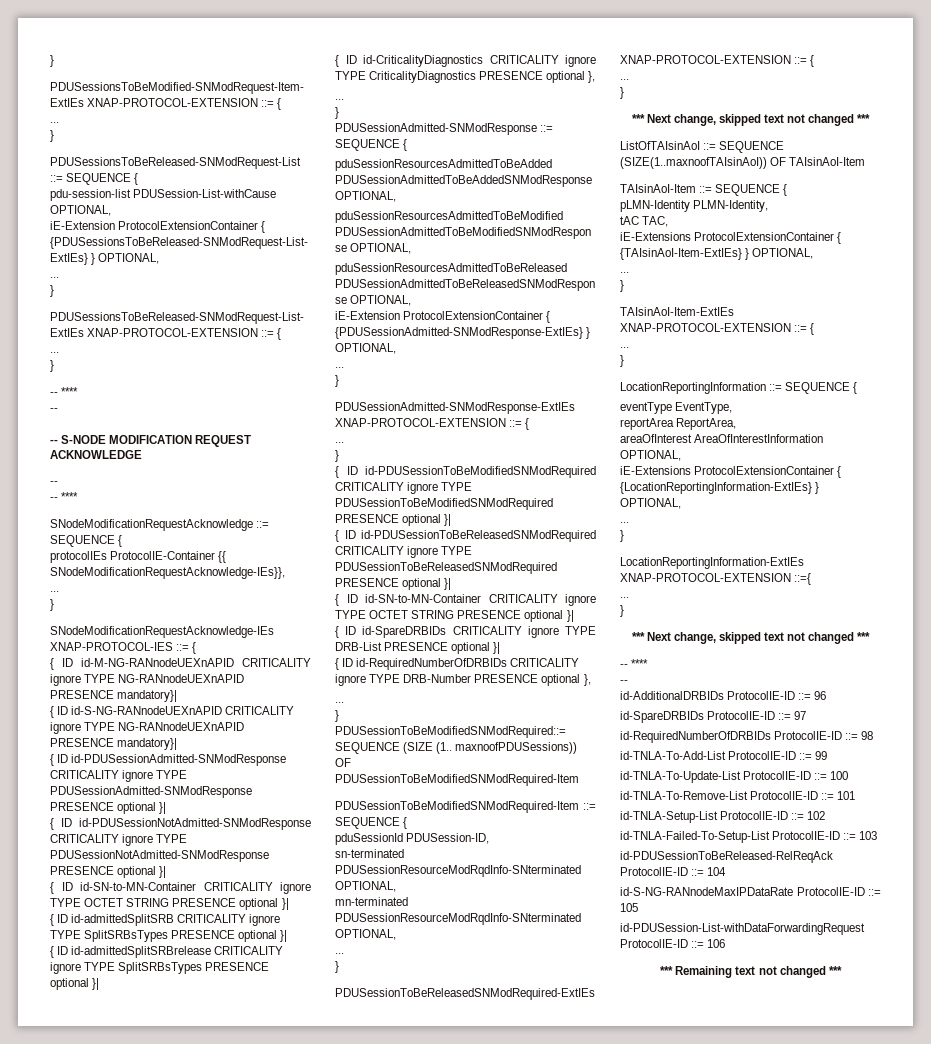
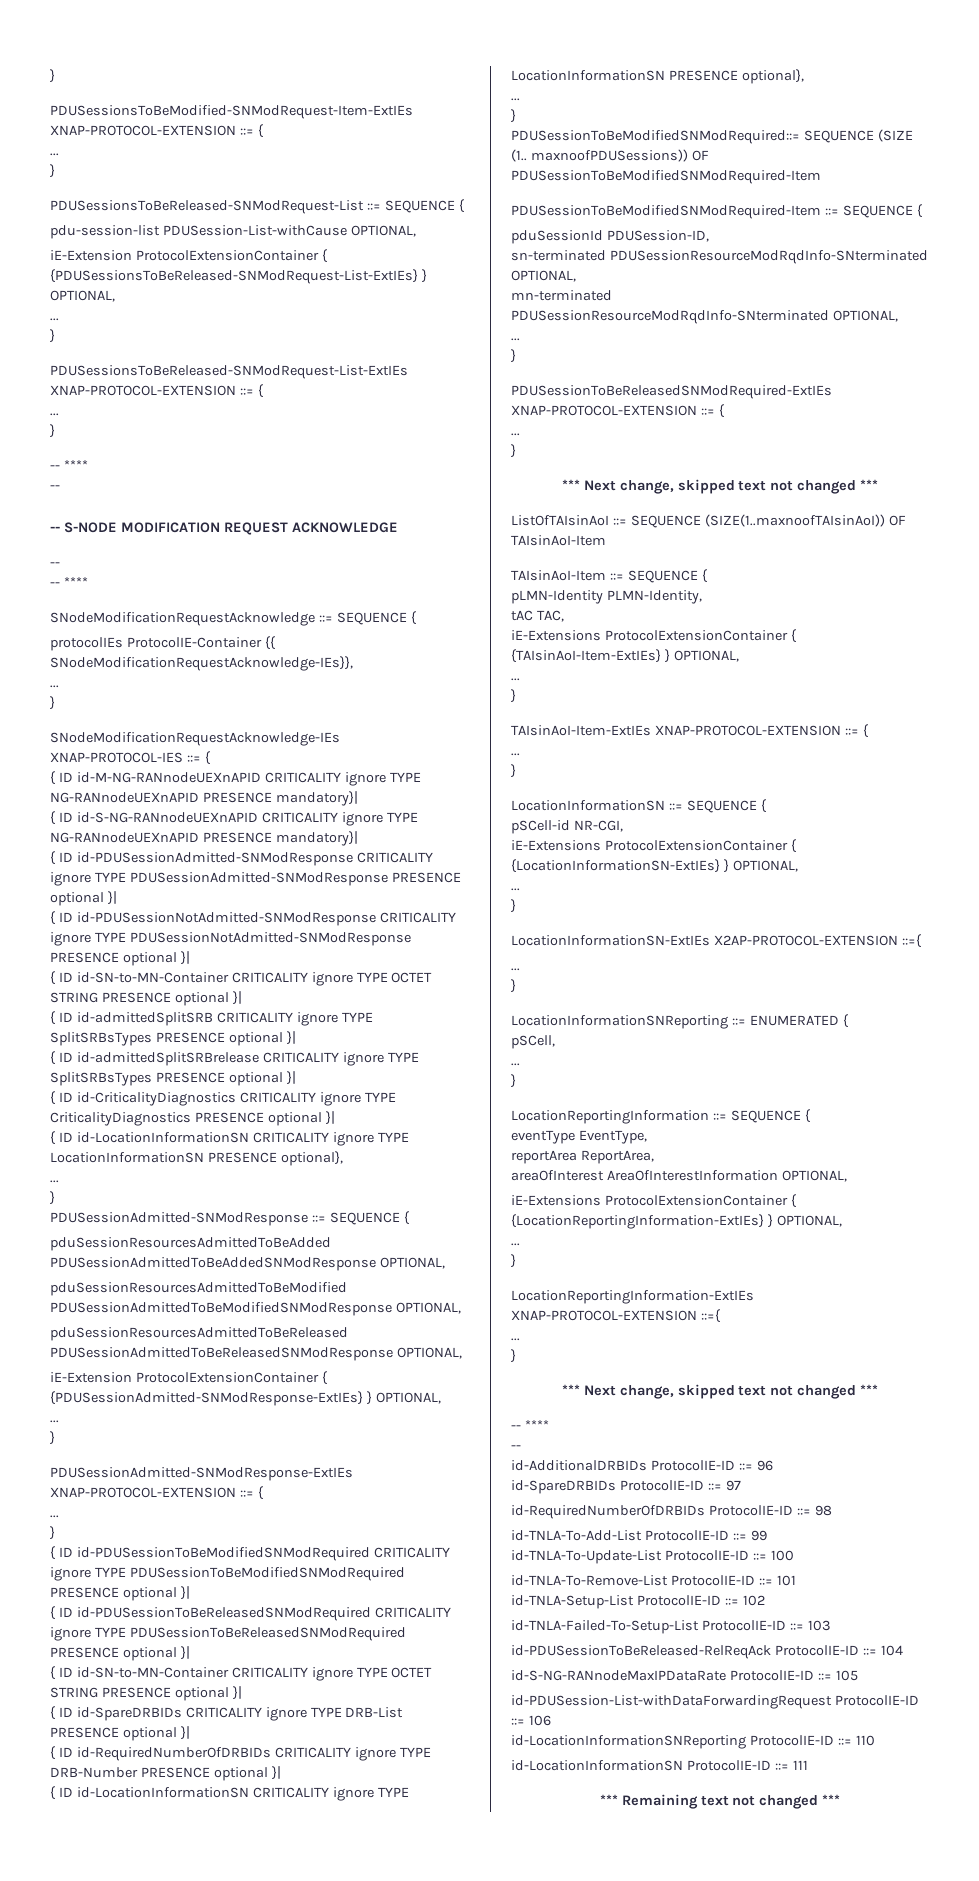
- { ID id-CriticalityDiagnostics CRITICALITY ignore TYPE CriticalityDiagnostics PRESENCE optional },
+ { ID id-CriticalityDiagnostics CRITICALITY ignore TYPE CriticalityDiagnostics PRESENCE optional }|
+ { ID id-LocationInformationSN CRITICALITY ignore TYPE LocationInformationSN PRESENCE optional},
- { ID id-RequiredNumberOfDRBIDs CRITICALITY ignore TYPE DRB-Number PRESENCE optional },
+ { ID id-RequiredNumberOfDRBIDs CRITICALITY ignore TYPE DRB-Number PRESENCE optional }|
+ { ID id-LocationInformationSN CRITICALITY ignore TYPE LocationInformationSN PRESENCE optional},
+ LocationInformationSN ::= SEQUENCE {
+ pSCell-id NR-CGI,
+ iE-Extensions ProtocolExtensionContainer { {LocationInformationSN-ExtIEs} } OPTIONAL,
+ ...
+ }
+ LocationInformationSN-ExtIEs X2AP-PROTOCOL-EXTENSION ::={
+ ...
+ }
+ LocationInformationSNReporting ::= ENUMERATED {
+ pSCell,
+ ...
+ }
+ id-LocationInformationSNReporting ProtocolIE-ID ::= 110
+ id-LocationInformationSN ProtocolIE-ID ::= 111

